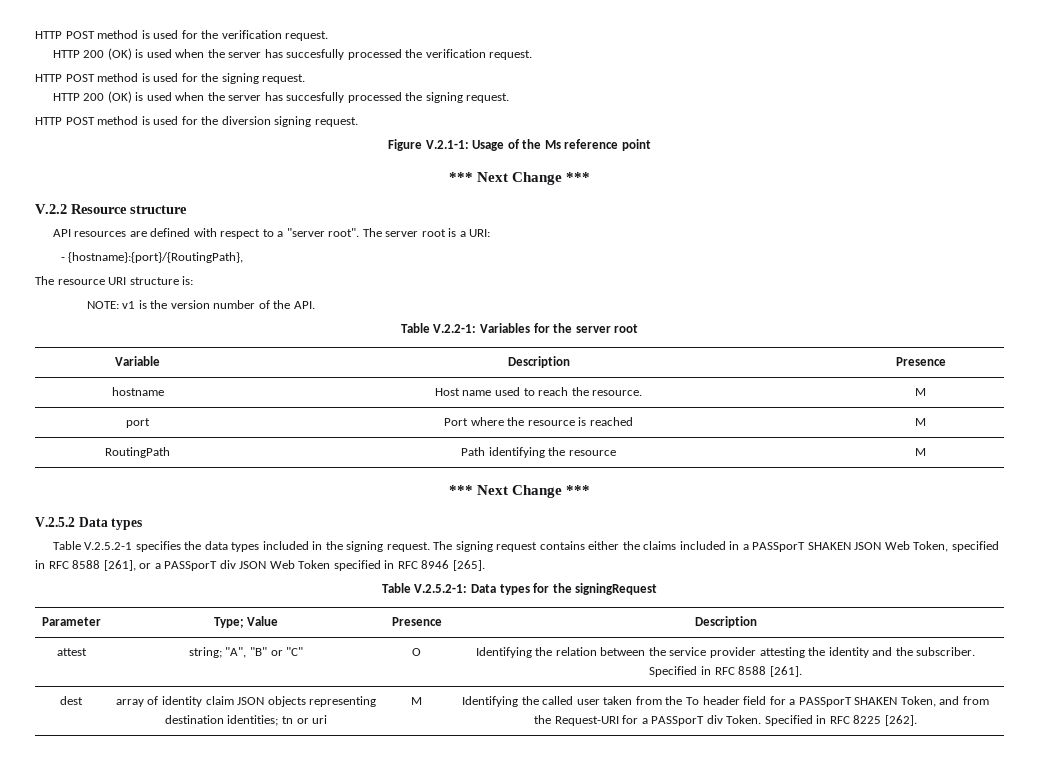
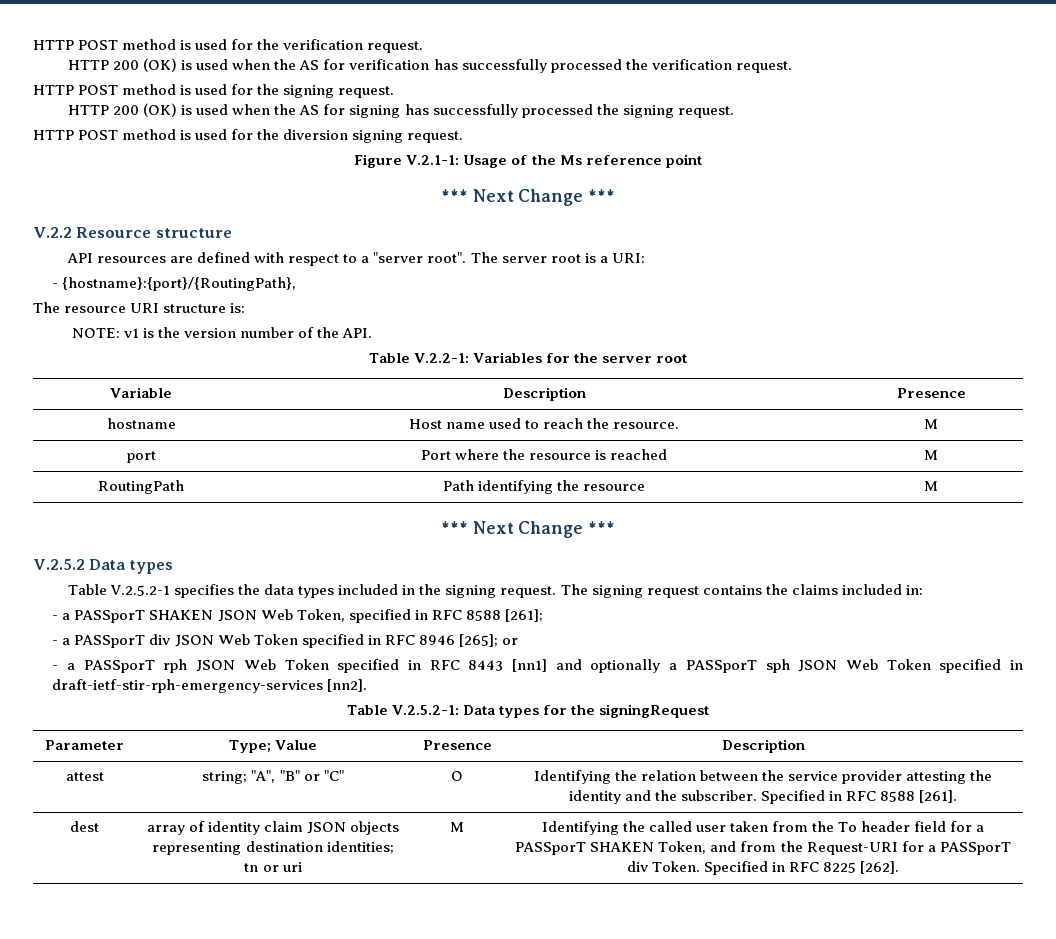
- HTTP 200 (OK) is used when the server has succesfully processed the verification request.
+ HTTP 200 (OK) is used when the AS for verification has successfully processed the verification request.
- HTTP 200 (OK) is used when the server has succesfully processed the signing request.
+ HTTP 200 (OK) is used when the AS for signing has successfully processed the signing request.
- The signing request contains either the claims included in a PASSporT SHAKEN JSON Web Token, specified in RFC 8588 [261], or a PASSporT div JSON Web Token specified in RFC 8946 [265].
+ The signing request contains the claims included in:
+ - a PASSporT SHAKEN JSON Web Token, specified in RFC 8588 [261];
+ - a PASSporT div JSON Web Token specified in RFC 8946 [265]; or
+ - a PASSporT rph JSON Web Token specified in RFC 8443 [nn1] and optionally a PASSporT sph JSON Web Token specified in draft-ietf-stir-rph-emergency-services [nn2].

